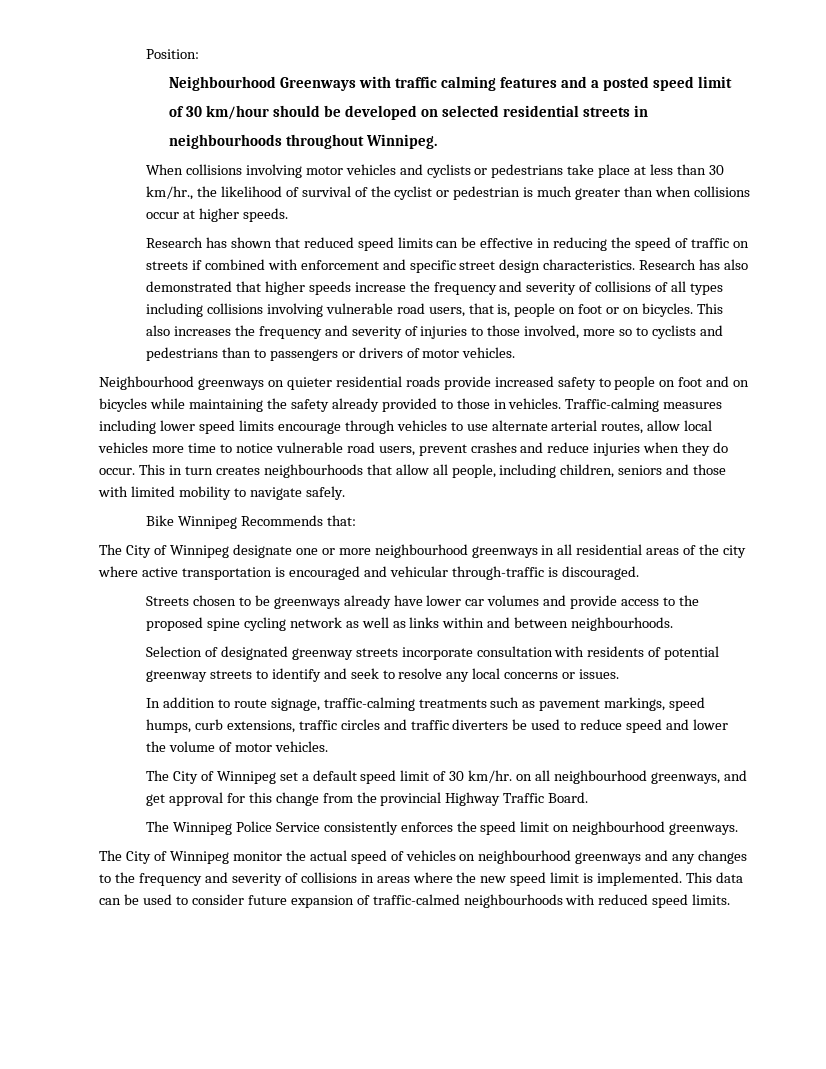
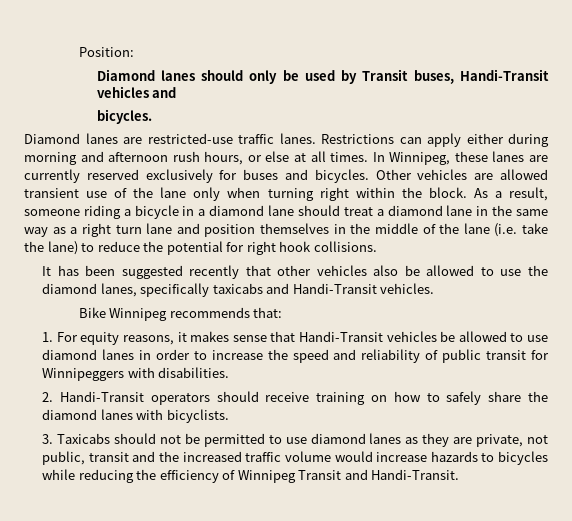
- Neighbourhood Greenways with traffic calming features and a posted speed limit
- of 30 km/hour should be developed on selected residential streets in
- neighbourhoods throughout Winnipeg.
- When collisions involving motor vehicles and cyclists or pedestrians take place at less than 30 km/hr., the likelihood of survival of the cyclist or pedestrian is much greater than when collisions occur at higher speeds.
- Research has shown that reduced speed limits can be effective in reducing the speed of traffic on streets if combined with enforcement and specific street design characteristics. Research has also demonstrated that higher speeds increase the frequency and severity of collisions of all types including collisions involving vulnerable road users, that is, people on foot or on bicycles. This also increases the frequency and severity of injuries to those involved, more so to cyclists and pedestrians than to passengers or drivers of motor vehicles.
- Neighbourhood greenways on quieter residential roads provide increased safety to people on foot and on bicycles while maintaining the safety already provided to those in vehicles. Traffic-calming measures including lower speed limits encourage through vehicles to use alternate arterial routes, allow local vehicles more time to notice vulnerable road users, prevent crashes and reduce injuries when they do occur. This in turn creates neighbourhoods that allow all people, including children, seniors and those with limited mobility to navigate safely.
+ Diamond lanes should only be used by Transit buses, Handi-Transit vehicles and
+ bicycles.
+ Diamond lanes are restricted-use traffic lanes. Restrictions can apply either during morning and afternoon rush hours, or else at all times. In Winnipeg, these lanes are currently reserved exclusively for buses and bicycles. Other vehicles are allowed transient use of the lane only when turning right within the block. As a result, someone riding a bicycle in a diamond lane should treat a diamond lane in the same way as a right turn lane and position themselves in the middle of the lane (i.e. take the lane) to reduce the potential for right hook collisions.
+ It has been suggested recently that other vehicles also be allowed to use the diamond lanes, specifically taxicabs and Handi-Transit vehicles.
- Bike Winnipeg Recommends that:
+ Bike Winnipeg recommends that:
- The City of Winnipeg designate one or more neighbourhood greenways in all residential areas of the city where active transportation is encouraged and vehicular through-traffic is discouraged.
- Streets chosen to be greenways already have lower car volumes and provide access to the proposed spine cycling network as well as links within and between neighbourhoods.
- Selection of designated greenway streets incorporate consultation with residents of potential greenway streets to identify and seek to resolve any local concerns or issues.
- In addition to route signage, traffic-calming treatments such as pavement markings, speed humps, curb extensions, traffic circles and traffic diverters be used to reduce speed and lower the volume of motor vehicles.
- The City of Winnipeg set a default speed limit of 30 km/hr. on all neighbourhood greenways, and get approval for this change from the provincial Highway Traffic Board.
- The Winnipeg Police Service consistently enforces the speed limit on neighbourhood greenways.
- The City of Winnipeg monitor the actual speed of vehicles on neighbourhood greenways and any changes to the frequency and severity of collisions in areas where the new speed limit is implemented. This data can be used to consider future expansion of traffic-calmed neighbourhoods with reduced speed limits.
+ 1. For equity reasons, it makes sense that Handi-Transit vehicles be allowed to use diamond lanes in order to increase the speed and reliability of public transit for Winnipeggers with disabilities.
+ 2. Handi-Transit operators should receive training on how to safely share the diamond lanes with bicyclists.
+ 3. Taxicabs should not be permitted to use diamond lanes as they are private, not public, transit and the increased traffic volume would increase hazards to bicycles while reducing the efficiency of Winnipeg Transit and Handi-Transit.

